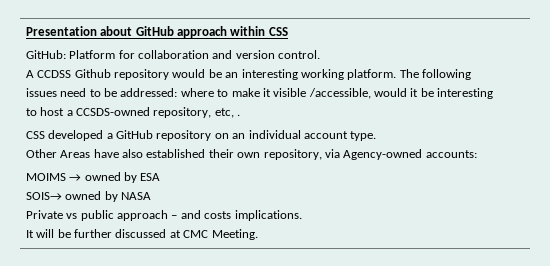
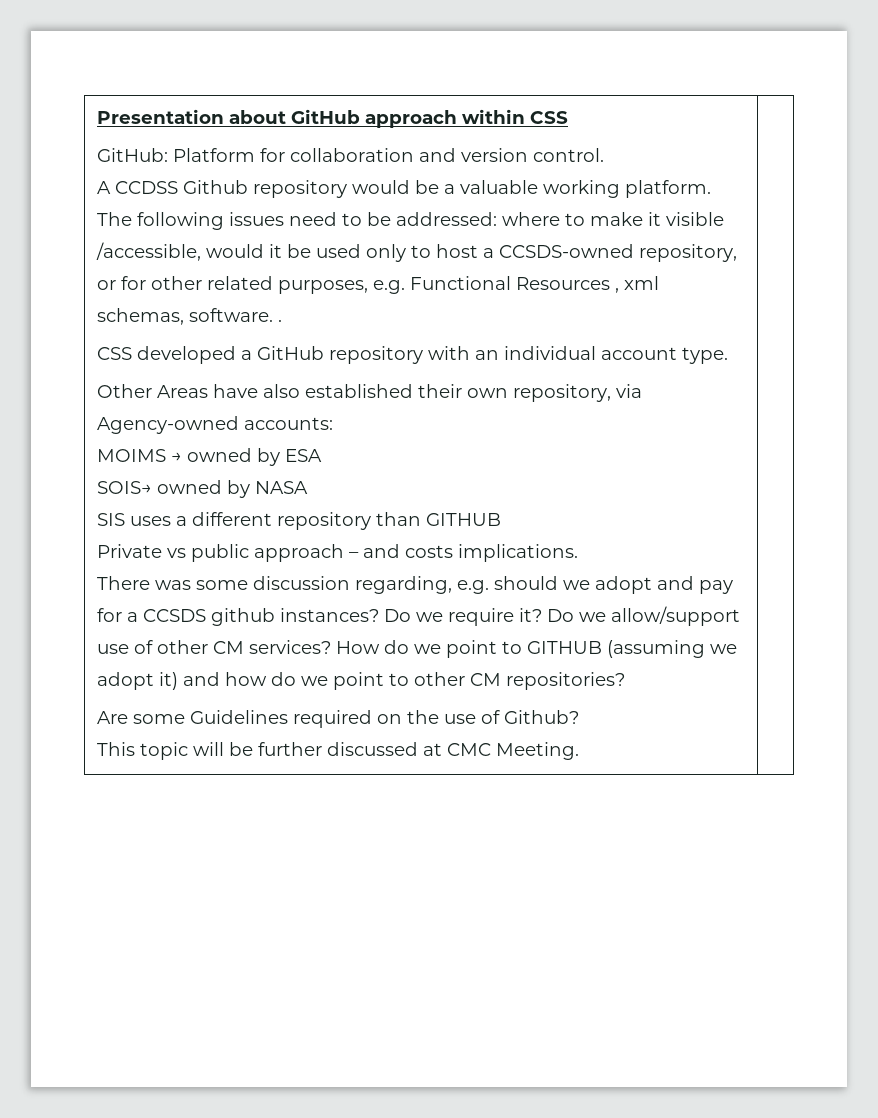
- A CCDSS Github repository would be an interesting working platform.
+ A CCDSS Github repository would be a valuable working platform.
- The following issues need to be addressed: where to make it visible /accessible, would it be interesting to host a CCSDS-owned repository, etc, .
+ The following issues need to be addressed: where to make it visible /accessible, would it be used only to host a CCSDS-owned repository, or for other related purposes, e.g. Functional Resources , xml schemas, software. .
- CSS developed a GitHub repository on an individual account type.
+ CSS developed a GitHub repository with an individual account type.
+ SIS uses a different repository than GITHUB
- It will be further discussed at CMC Meeting.
+ There was some discussion regarding, e.g. should we adopt and pay for a CCSDS github instances? Do we require it? Do we allow/support use of other CM services? How do we point to GITHUB (assuming we adopt it) and how do we point to other CM repositories?
+ Are some Guidelines required on the use of Github?
+ This topic will be further discussed at CMC Meeting.

